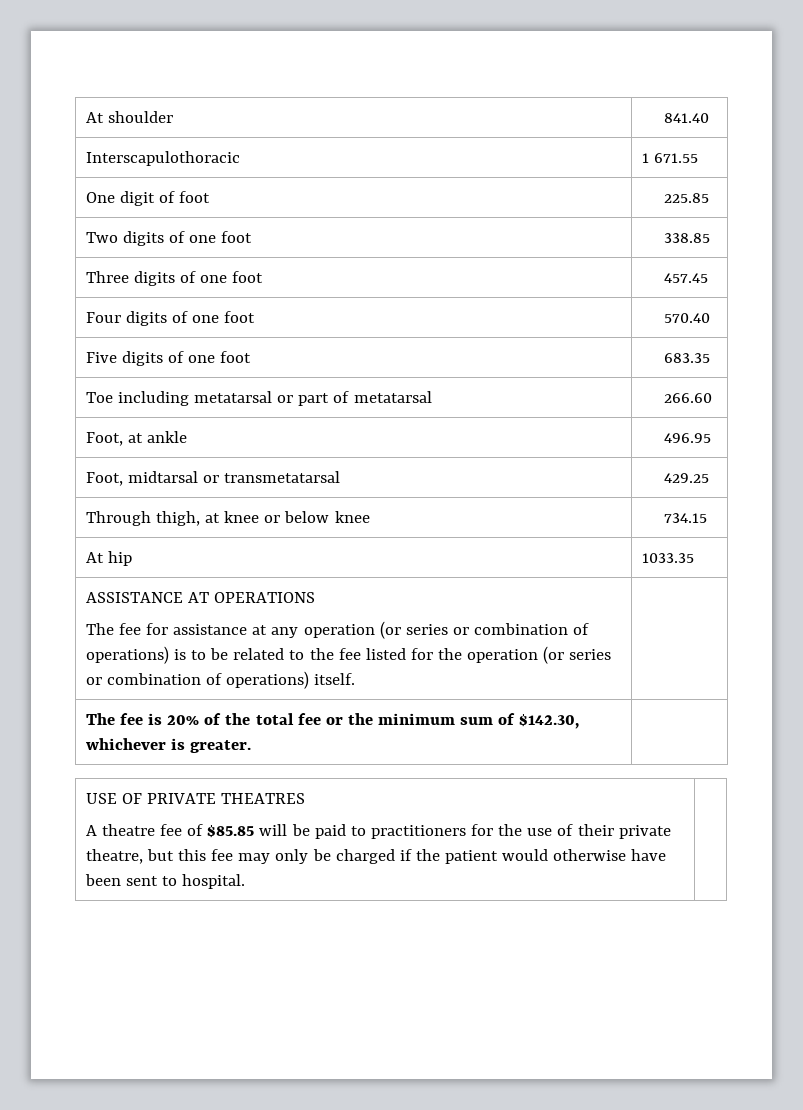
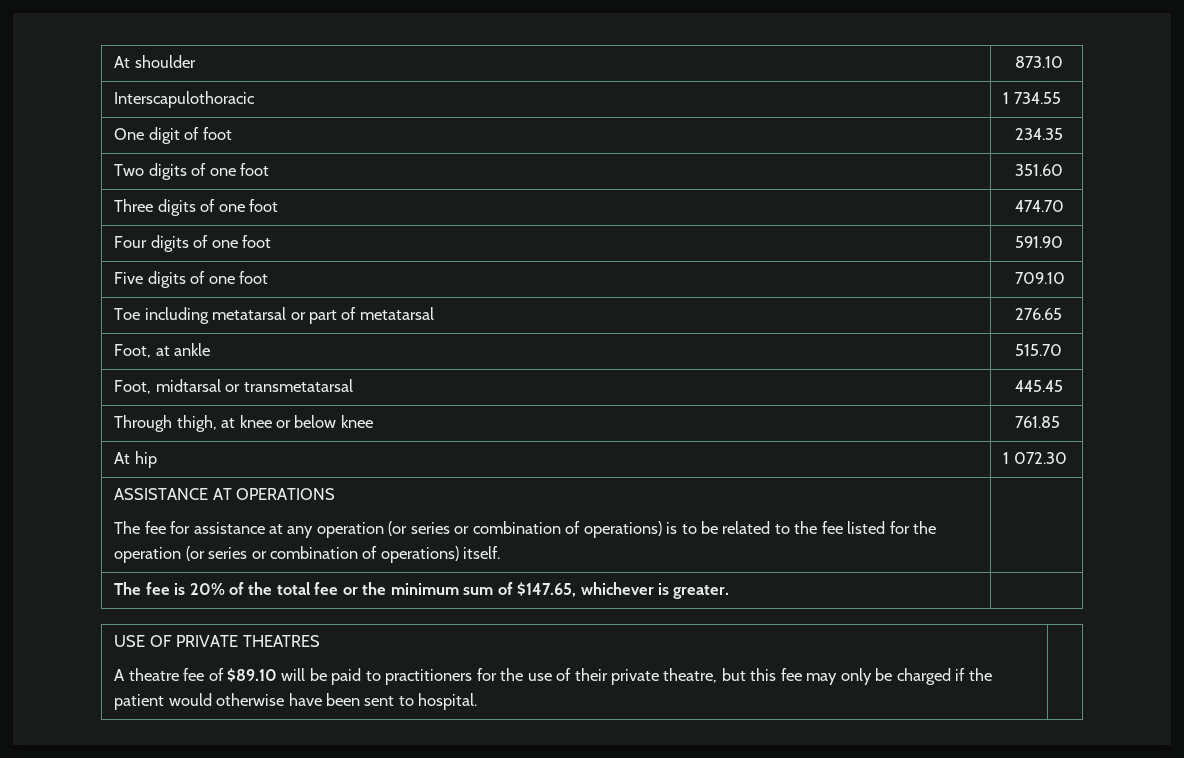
- At shoulder | 841.40
+ At shoulder | 873.10
- Interscapulothoracic | 1 671.55
+ Interscapulothoracic | 1 734.55
- One digit of foot | 225.85
+ One digit of foot | 234.35
- Two digits of one foot | 338.85
+ Two digits of one foot | 351.60
- Three digits of one foot | 457.45
+ Three digits of one foot | 474.70
- Four digits of one foot | 570.40
+ Four digits of one foot | 591.90
- Five digits of one foot | 683.35
+ Five digits of one foot | 709.10
- Toe including metatarsal or part of metatarsal | 266.60
+ Toe including metatarsal or part of metatarsal | 276.65
- Foot, at ankle | 496.95
+ Foot, at ankle | 515.70
- Foot, midtarsal or transmetatarsal | 429.25
+ Foot, midtarsal or transmetatarsal | 445.45
- Through thigh, at knee or below knee | 734.15
+ Through thigh, at knee or below knee | 761.85
- At hip | 1033.35
+ At hip | 1 072.30
- The fee is 20% of the total fee or the minimum sum of $142.30, whichever is greater. |
+ The fee is 20% of the total fee or the minimum sum of $147.65, whichever is greater. |
  USE OF PRIVATE THEATRES
- A theatre fee of $85.85 will be paid to practitioners for the use of their private theatre, but this fee may only be charged if the patient would otherwise have been sent to hospital. |
+ A theatre fee of $89.10 will be paid to practitioners for the use of their private theatre, but this fee may only be charged if the patient would otherwise have been sent to hospital. |

